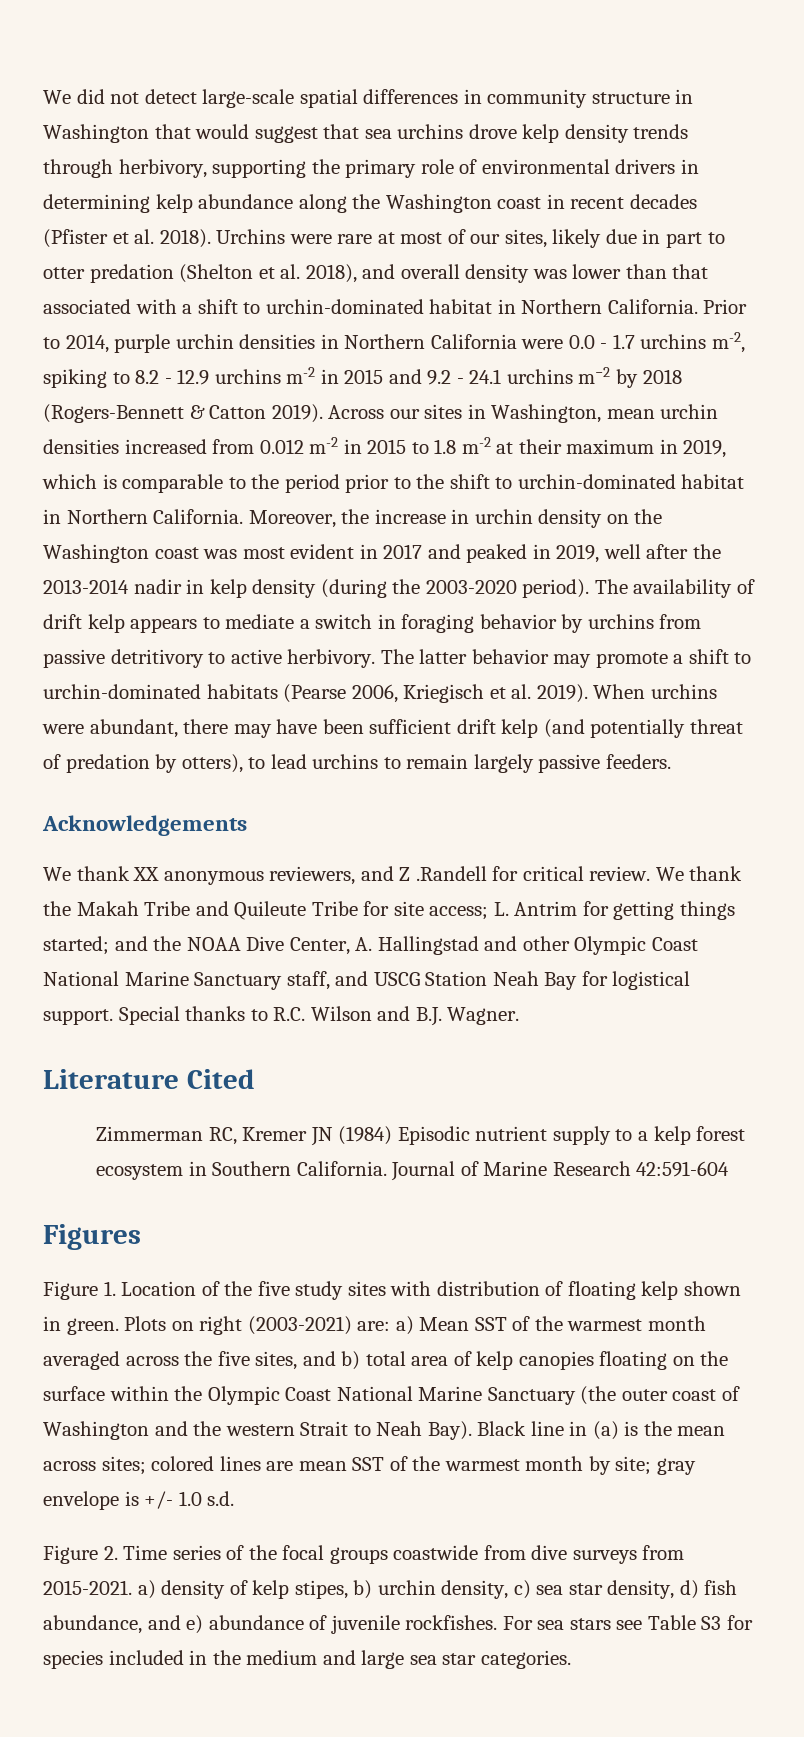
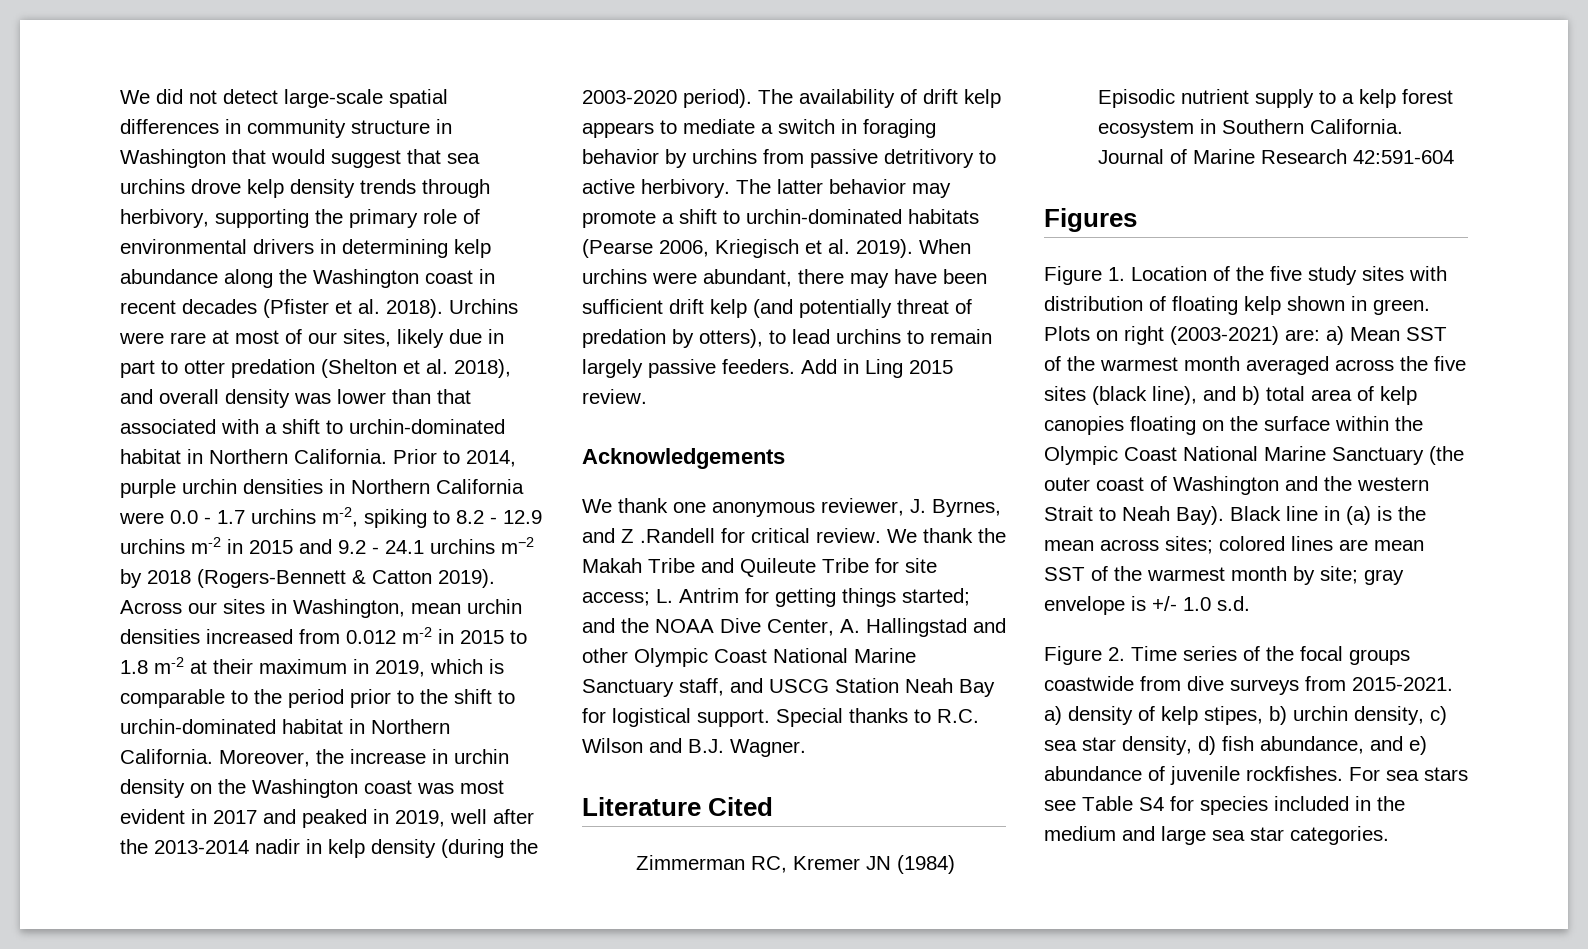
- When urchins were abundant, there may have been sufficient drift kelp (and potentially threat of predation by otters), to lead urchins to remain largely passive feeders.
+ When urchins were abundant, there may have been sufficient drift kelp (and potentially threat of predation by otters), to lead urchins to remain largely passive feeders. Add in Ling 2015 review.
  Acknowledgements
- We thank XX anonymous reviewers, and Z .Randell for critical review.
+ We thank one anonymous reviewer, J. Byrnes, and Z .Randell for critical review.
- Plots on right (2003-2021) are: a) Mean SST of the warmest month averaged across the five sites, and b) total area of kelp canopies floating on the surface within the Olympic Coast National Marine Sanctuary (the outer coast of Washington and the western Strait to Neah Bay).
+ Plots on right (2003-2021) are: a) Mean SST of the warmest month averaged across the five sites (black line), and b) total area of kelp canopies floating on the surface within the Olympic Coast National Marine Sanctuary (the outer coast of Washington and the western Strait to Neah Bay).
- For sea stars see Table S3 for species included in the medium and large sea star categories.
+ For sea stars see Table S4 for species included in the medium and large sea star categories.

